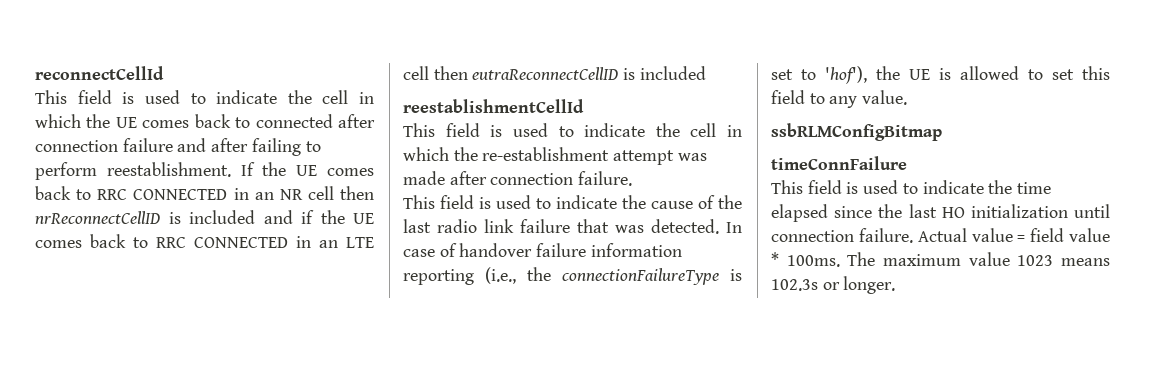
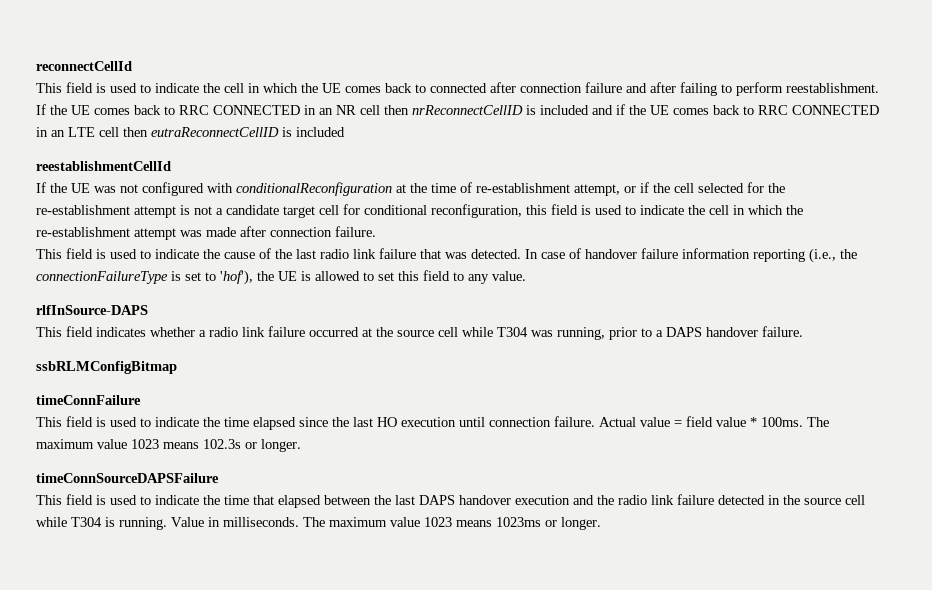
- This field is used to indicate the cell in which the re-establishment attempt was made after connection failure.
+ If the UE was not configured with conditionalReconfiguration at the time of re-establishment attempt, or if the cell selected for the re-establishment attempt is not a candidate target cell for conditional reconfiguration, this field is used to indicate the cell in which the re-establishment attempt was made after connection failure.
+ rlfInSource-DAPS
+ This field indicates whether a radio link failure occurred at the source cell while T304 was running, prior to a DAPS handover failure.
- This field is used to indicate the time elapsed since the last HO initialization until connection failure.
+ This field is used to indicate the time elapsed since the last HO execution until connection failure.
+ timeConnSourceDAPSFailure
+ This field is used to indicate the time that elapsed between the last DAPS handover execution and the radio link failure detected in the source cell while T304 is running. Value in milliseconds. The maximum value 1023 means 1023ms or longer.

